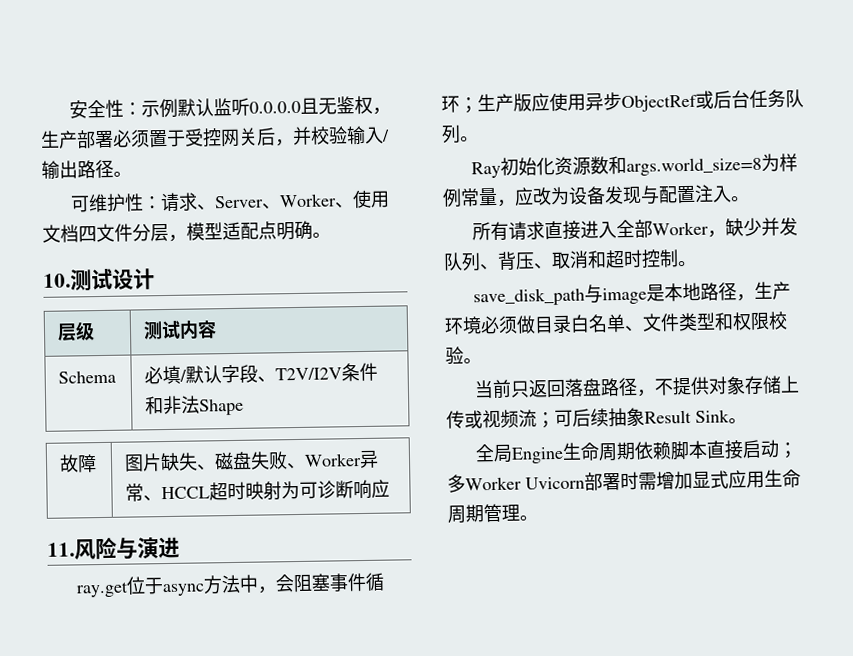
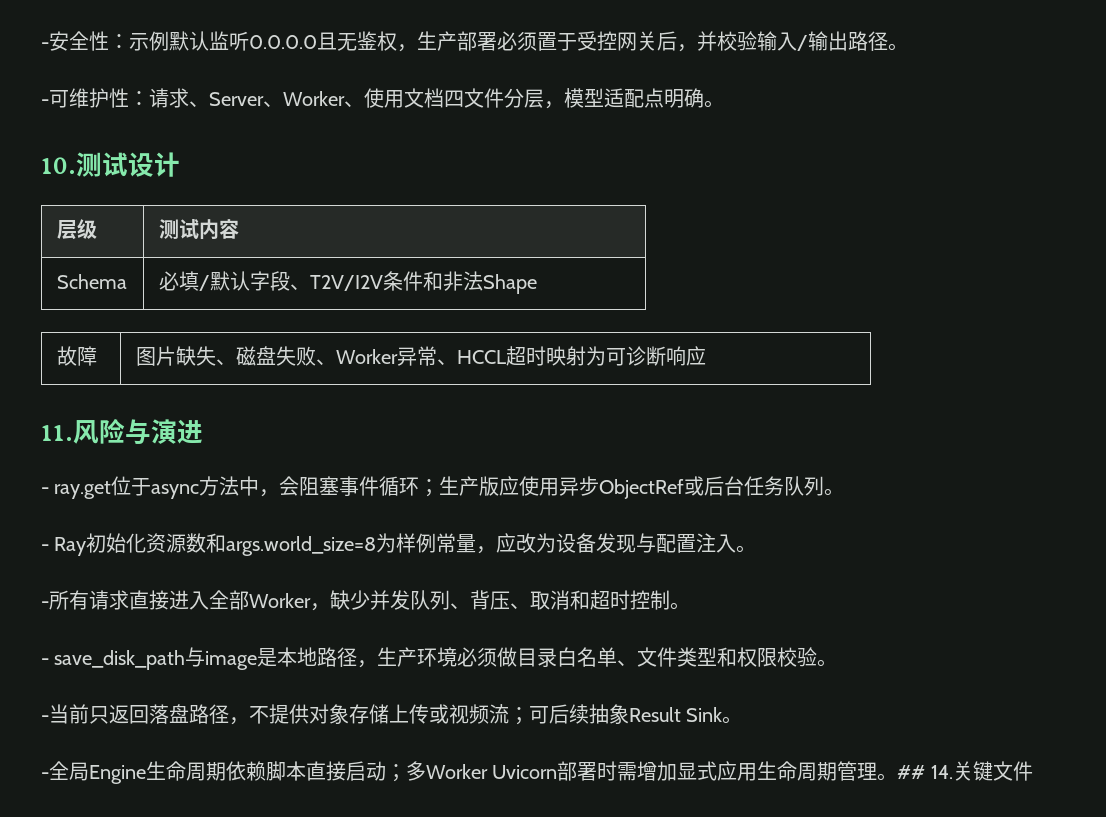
- 安全性：示例默认监听0.0.0.0且无鉴权，生产部署必须置于受控网关后，并校验输入/输出路径。
+ -安全性：示例默认监听0.0.0.0且无鉴权，生产部署必须置于受控网关后，并校验输入/输出路径。
- 可维护性：请求、Server、Worker、使用文档四文件分层，模型适配点明确。
+ -可维护性：请求、Server、Worker、使用文档四文件分层，模型适配点明确。
- ray.get位于async方法中，会阻塞事件循环；生产版应使用异步ObjectRef或后台任务队列。
+ - ray.get位于async方法中，会阻塞事件循环；生产版应使用异步ObjectRef或后台任务队列。
- Ray初始化资源数和args.world_size=8为样例常量，应改为设备发现与配置注入。
+ - Ray初始化资源数和args.world_size=8为样例常量，应改为设备发现与配置注入。
- 所有请求直接进入全部Worker，缺少并发队列、背压、取消和超时控制。
+ -所有请求直接进入全部Worker，缺少并发队列、背压、取消和超时控制。
- save_disk_path与image是本地路径，生产环境必须做目录白名单、文件类型和权限校验。
+ - save_disk_path与image是本地路径，生产环境必须做目录白名单、文件类型和权限校验。
- 当前只返回落盘路径，不提供对象存储上传或视频流；可后续抽象Result Sink。
+ -当前只返回落盘路径，不提供对象存储上传或视频流；可后续抽象Result Sink。
- 全局Engine生命周期依赖脚本直接启动；多Worker Uvicorn部署时需增加显式应用生命周期管理。
+ -全局Engine生命周期依赖脚本直接启动；多Worker Uvicorn部署时需增加显式应用生命周期管理。
+ ## 14.关键文件

